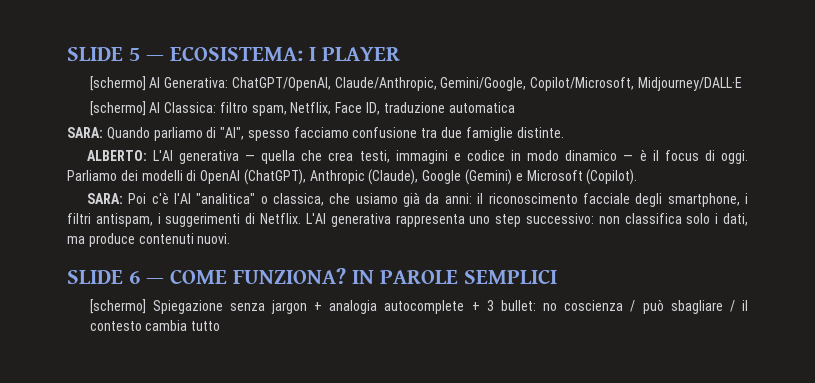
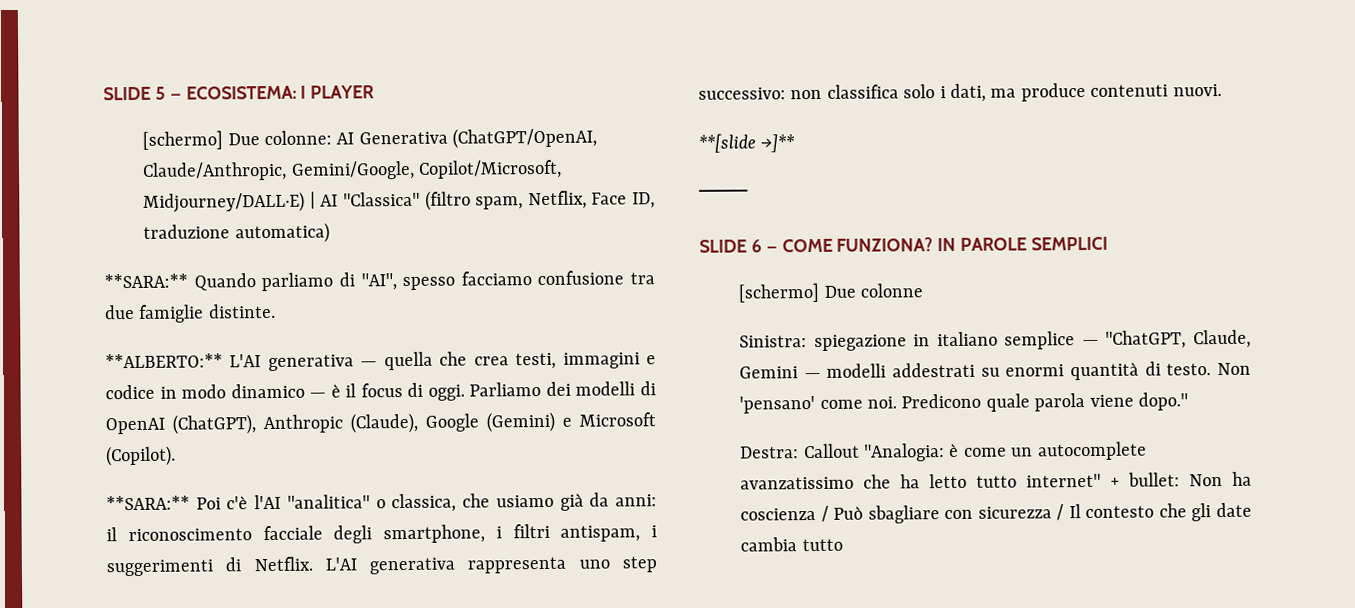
- [schermo] AI Generativa: ChatGPT/OpenAI, Claude/Anthropic, Gemini/Google, Copilot/Microsoft, Midjourney/DALL·E
- [schermo] AI Classica: filtro spam, Netflix, Face ID, traduzione automatica
- SARA: Quando parliamo di "AI", spesso facciamo confusione tra due famiglie distinte.
+ [schermo] Due colonne: AI Generativa (ChatGPT/OpenAI, Claude/Anthropic, Gemini/Google, Copilot/Microsoft, Midjourney/DALL·E) | AI "Classica" (filtro spam, Netflix, Face ID, traduzione automatica)
+ **SARA:** Quando parliamo di "AI", spesso facciamo confusione tra due famiglie distinte.
- ALBERTO: L'AI generativa — quella che crea testi, immagini e codice in modo dinamico — è il focus di oggi.
+ **ALBERTO:** L'AI generativa — quella che crea testi, immagini e codice in modo dinamico — è il focus di oggi.
- SARA: Poi c'è l'AI "analitica" o classica, che usiamo già da anni: il riconoscimento facciale degli smartphone, i filtri antispam, i suggerimenti di Netflix.
+ **SARA:** Poi c'è l'AI "analitica" o classica, che usiamo già da anni: il riconoscimento facciale degli smartphone, i filtri antispam, i suggerimenti di Netflix.
+ **[slide →]**
+ ────
- [schermo] Spiegazione senza jargon + analogia autocomplete + 3 bullet: no coscienza / può sbagliare / il contesto cambia tutto
+ [schermo] Due colonne
+ Sinistra: spiegazione in italiano semplice — "ChatGPT, Claude, Gemini — modelli addestrati su enormi quantità di testo. Non 'pensano' come noi. Predicono quale parola viene dopo."
+ Destra: Callout "Analogia: è come un autocomplete avanzatissimo che ha letto tutto internet" + bullet: Non ha coscienza / Può sbagliare con sicurezza / Il contesto che gli date cambia tutto

